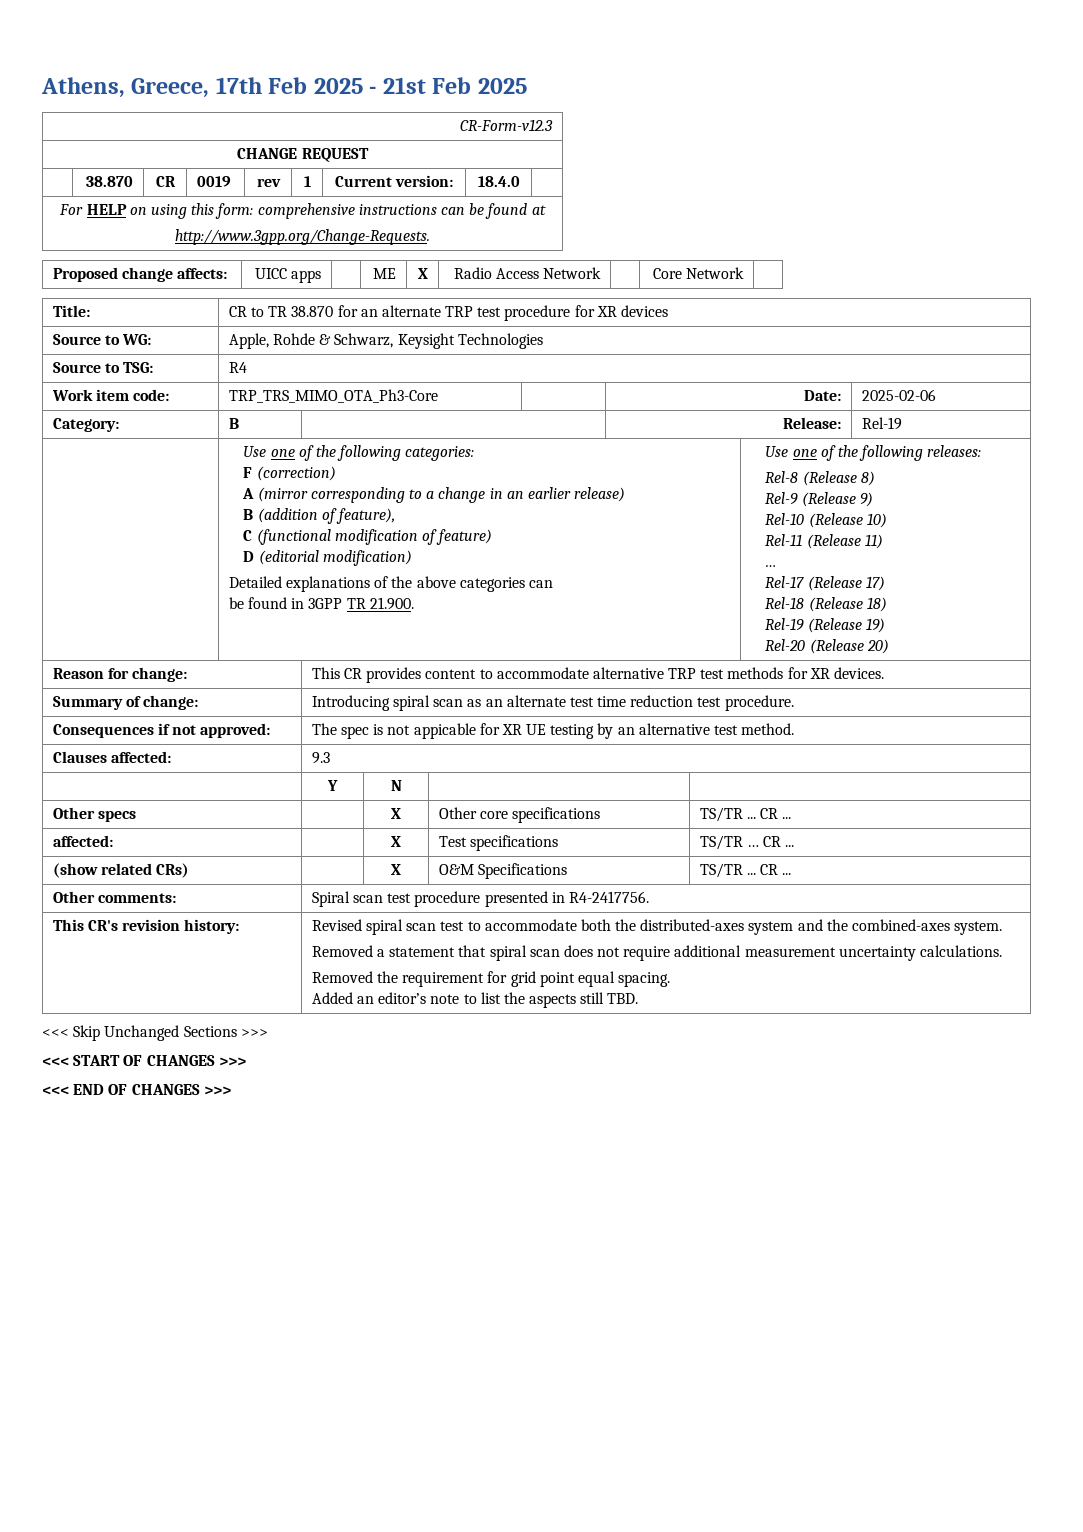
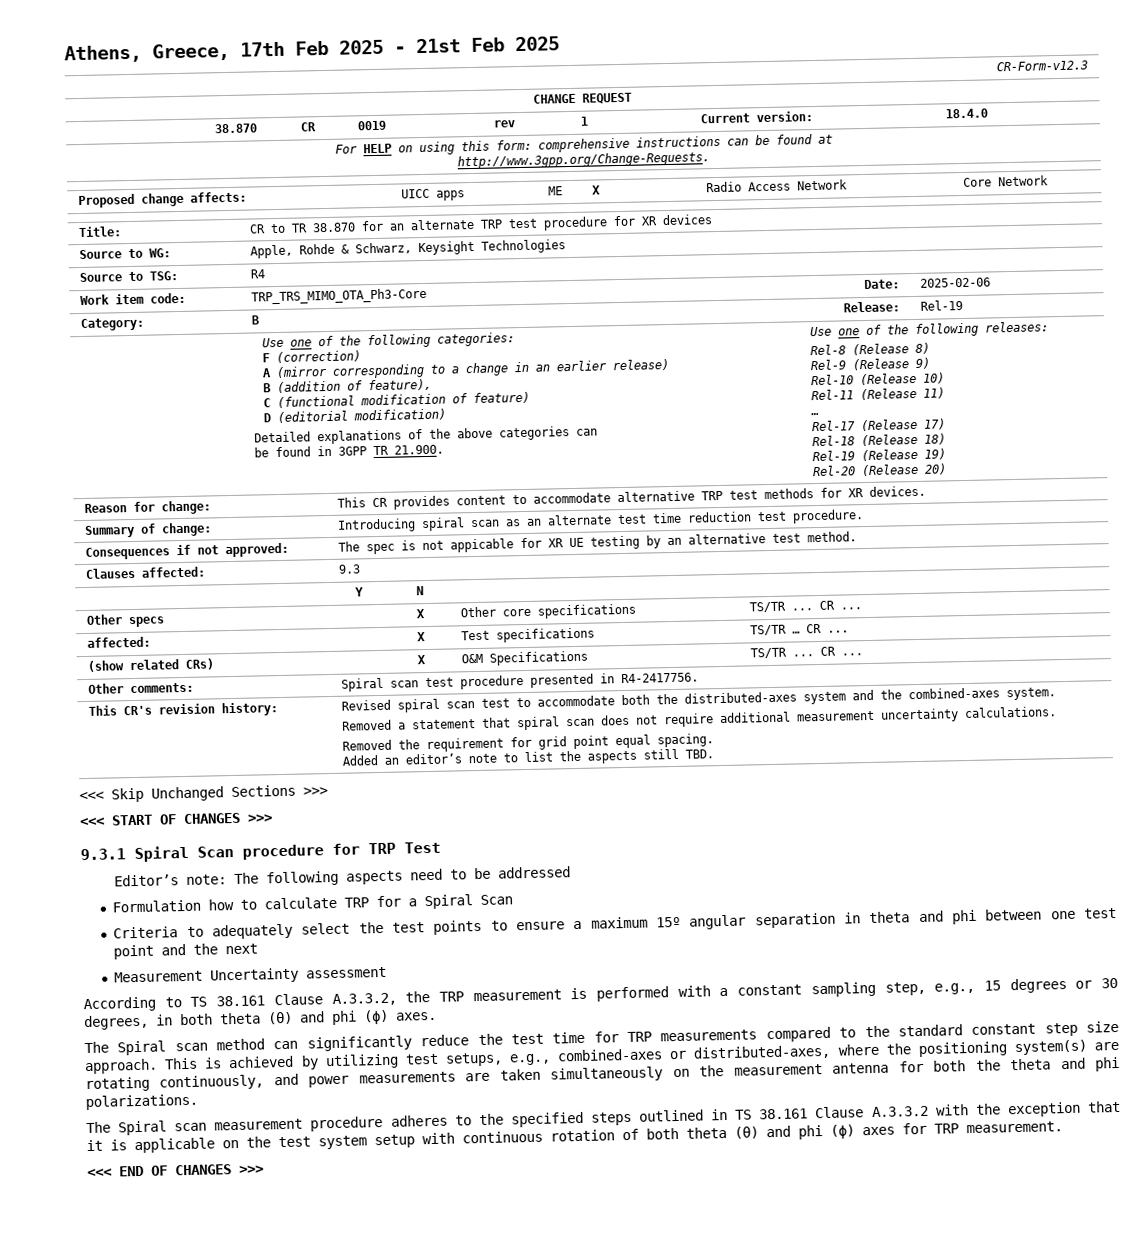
+ 9.3.1 Spiral Scan procedure for TRP Test
+ Editor’s note: The following aspects need to be addressed
+ Formulation how to calculate TRP for a Spiral Scan
+ Criteria to adequately select the test points to ensure a maximum 15º angular separation in theta and phi between one test point and the next
+ Measurement Uncertainty assessment
+ According to TS 38.161 Clause A.3.3.2, the TRP measurement is performed with a constant sampling step, e.g., 15 degrees or 30 degrees, in both theta (θ) and phi (ϕ) axes.
+ The Spiral scan method can significantly reduce the test time for TRP measurements compared to the standard constant step size approach. This is achieved by utilizing test setups, e.g., combined-axes or distributed-axes, where the positioning system(s) are rotating continuously, and power measurements are taken simultaneously on the measurement antenna for both the theta and phi polarizations.
+ The Spiral scan measurement procedure adheres to the specified steps outlined in TS 38.161 Clause A.3.3.2 with the exception that it is applicable on the test system setup with continuous rotation of both theta (θ) and phi (ϕ) axes for TRP measurement.

